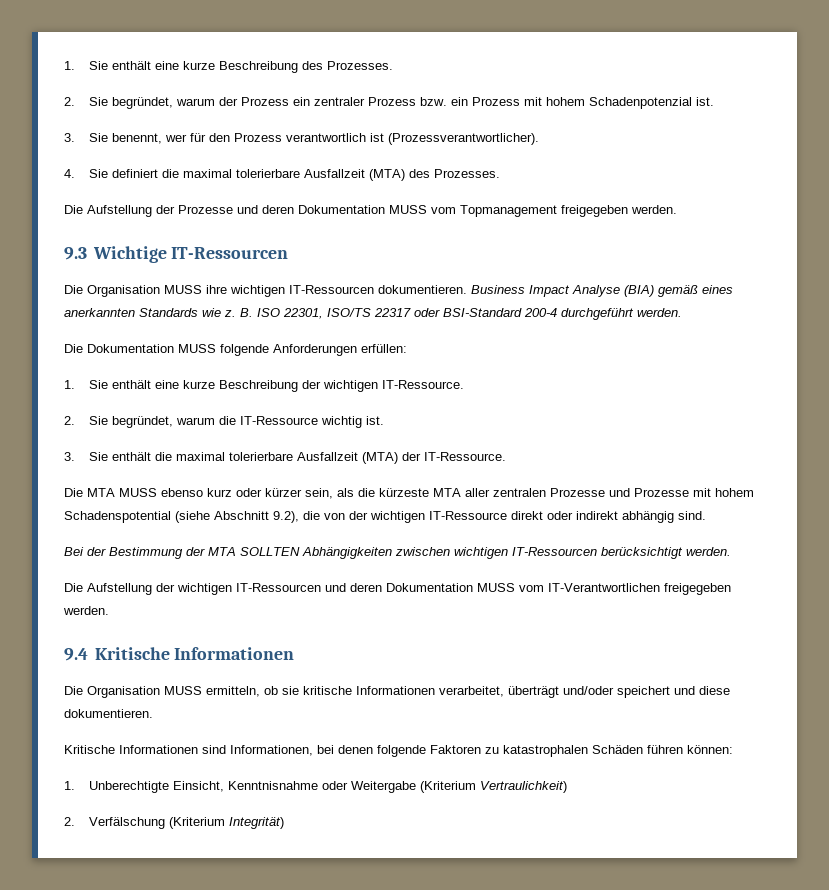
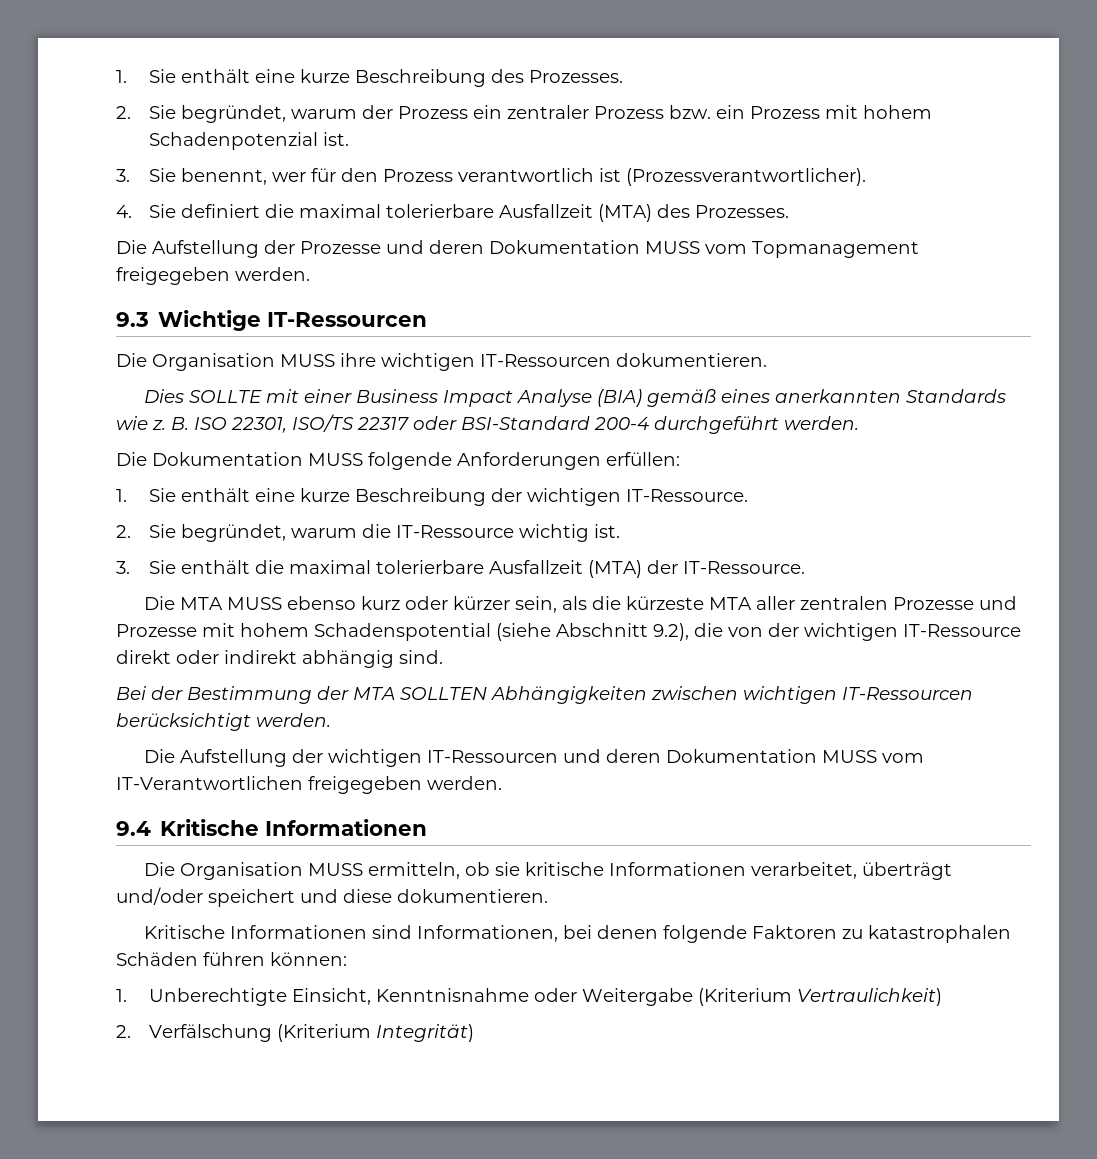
- Die Organisation MUSS ihre wichtigen IT-Ressourcen dokumentieren. Business Impact Analyse (BIA) gemäß eines anerkannten Standards wie z.
+ Die Organisation MUSS ihre wichtigen IT-Ressourcen dokumentieren.
+ Dies SOLLTE mit einer Business Impact Analyse (BIA) gemäß eines anerkannten Standards wie z.

